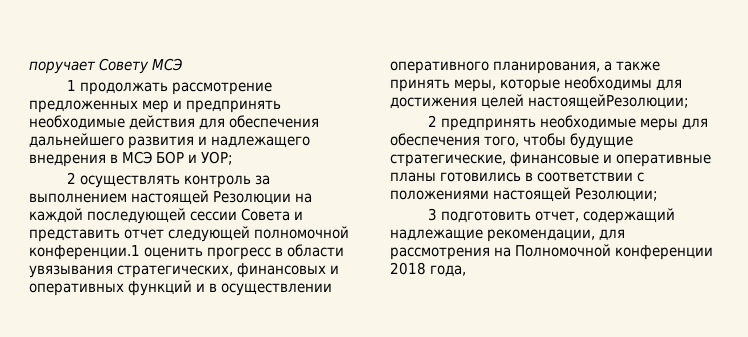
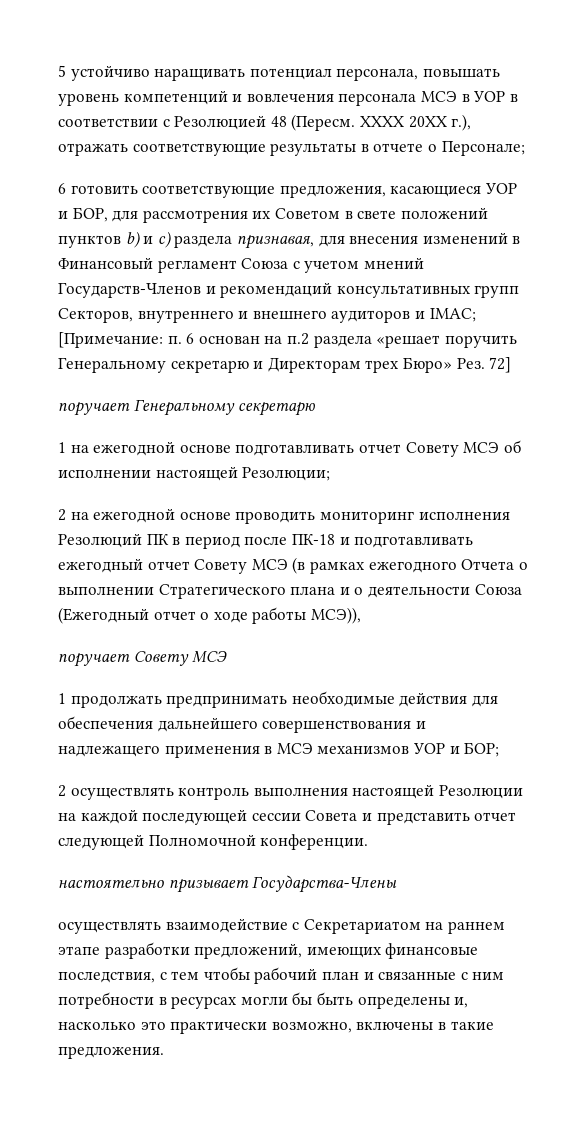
+ 5 устойчиво наращивать потенциал персонала, повышать уровень компетенций и вовлечения персонала МСЭ в УОР в соответствии с Резолюцией 48 (Пересм. XXXX 20XX г.), отражать соответствующие результаты в отчете о Персонале;
+ 6 готовить соответствующие предложения, касающиеся УОР и БОР, для рассмотрения их Советом в свете положений пунктов b) и c) раздела признавая, для внесения изменений в Финансовый регламент Союза с учетом мнений Государств-Членов и рекомендаций консультативных групп Секторов, внутреннего и внешнего аудиторов и IMAC; [Примечание: п. 6 основан на п.2 раздела «решает поручить Генеральному секретарю и Директорам трех Бюро» Рез. 72]
+ поручает Генеральному секретарю
+ 1 на ежегодной основе подготавливать отчет Совету МСЭ об исполнении настоящей Резолюции;
+ 2 на ежегодной основе проводить мониторинг исполнения Резолюций ПК в период после ПК-18 и подготавливать ежегодный отчет Совету МСЭ (в рамках ежегодного Отчета о выполнении Стратегического плана и о деятельности Союза (Ежегодный отчет о ходе работы МСЭ)),
- 1 продолжать рассмотрение предложенных мер и предпринять необходимые действия для обеспечения дальнейшего развития и надлежащего внедрения в МСЭ БОР и УОР;
+ 1 продолжать предпринимать необходимые действия для обеспечения дальнейшего совершенствования и надлежащего применения в МСЭ механизмов УОР и БОР;
- 2 осуществлять контроль за выполнением настоящей Резолюции на каждой последующей сессии Совета и представить отчет следующей полномочной конференции.1 оценить прогресс в области увязывания стратегических, финансовых и оперативных функций и в осуществлении оперативного планирования, а также принять меры, которые необходимы для достижения целей настоящейРезолюции;
- 2 предпринять необходимые меры для обеспечения того, чтобы будущие стратегические, финансовые и оперативные планы готовились в соответствии с положениями настоящей Резолюции;
- 3 подготовить отчет, содержащий надлежащие рекомендации, для рассмотрения на Полномочной конференции 2018 года,
+ 2 осуществлять контроль выполнения настоящей Резолюции на каждой последующей сессии Совета и представить отчет следующей Полномочной конференции.
+ настоятельно призывает Государства-Члены
+ осуществлять взаимодействие с Секретариатом на раннем этапе разработки предложений, имеющих финансовые последствия, с тем чтобы рабочий план и связанные с ним потребности в ресурсах могли бы быть определены и, насколько это практически возможно, включены в такие предложения.

